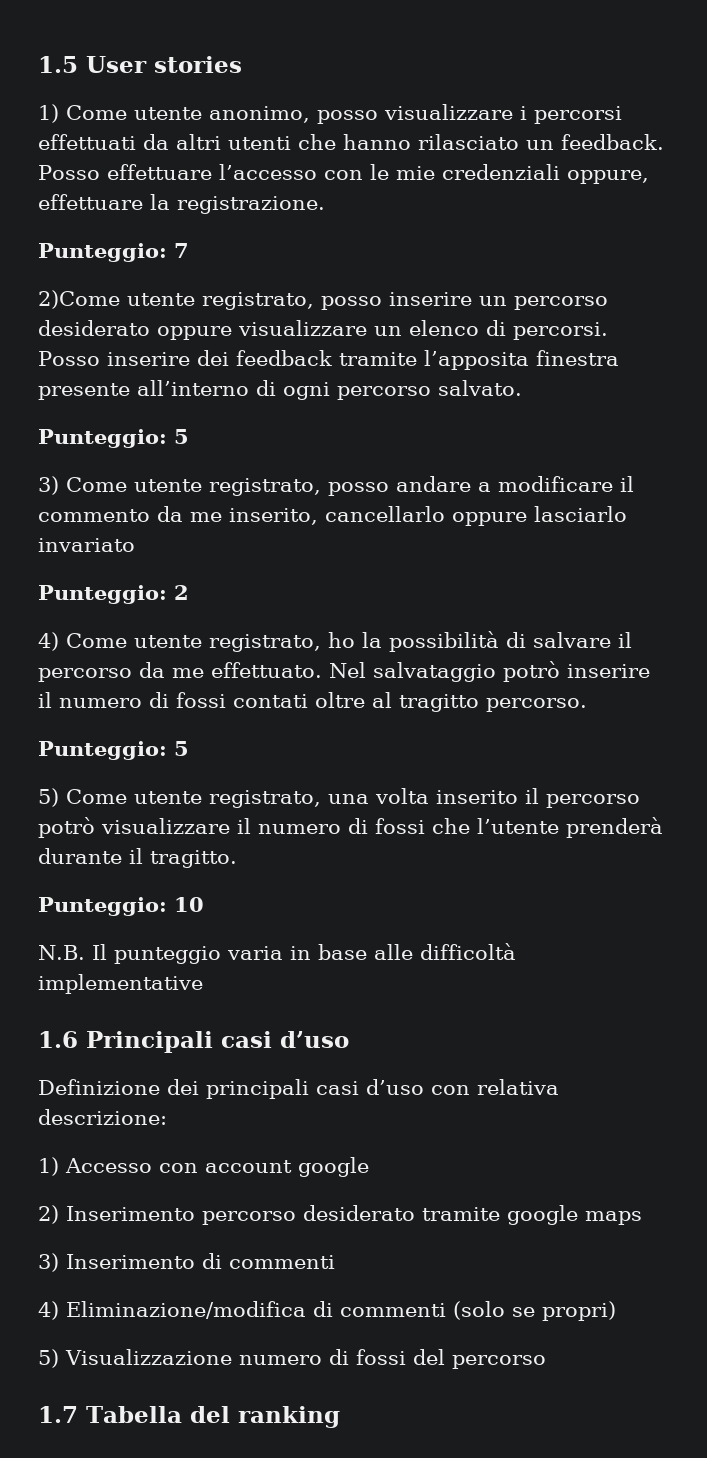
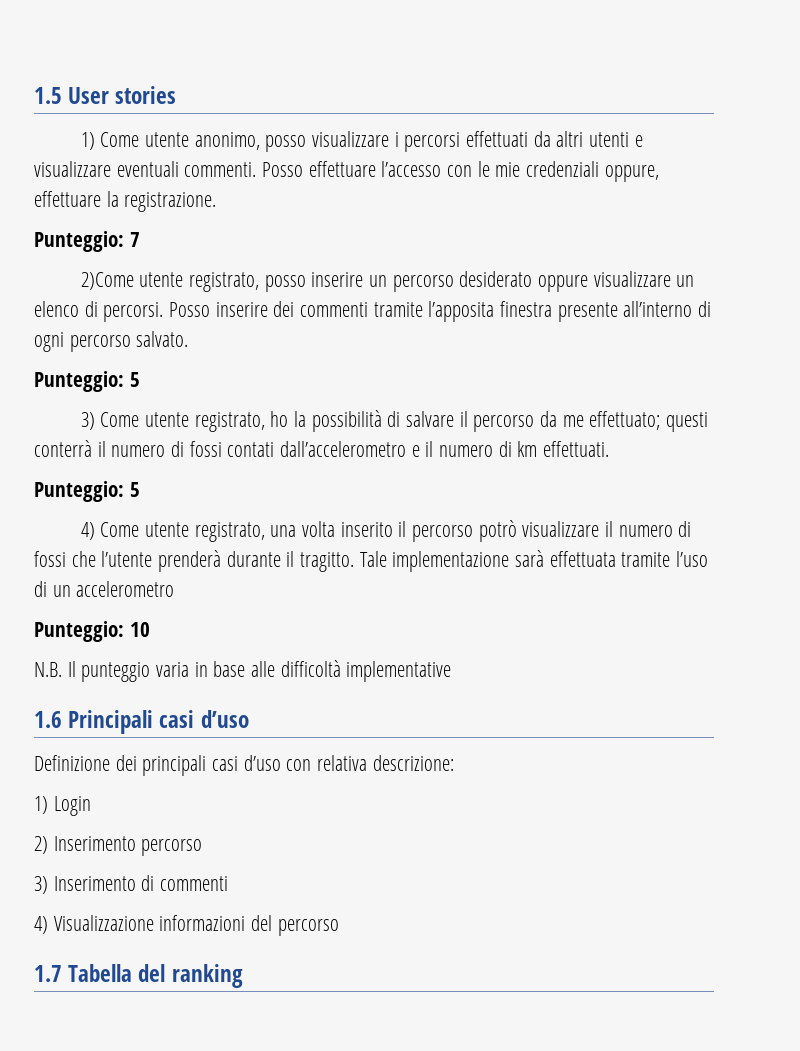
- 1) Come utente anonimo, posso visualizzare i percorsi effettuati da altri utenti che hanno rilasciato un feedback.
+ 1) Come utente anonimo, posso visualizzare i percorsi effettuati da altri utenti e visualizzare eventuali commenti.
- Posso inserire dei feedback tramite l’apposita finestra presente all’interno di ogni percorso salvato.
+ Posso inserire dei commenti tramite l’apposita finestra presente all’interno di ogni percorso salvato.
- 3) Come utente registrato, posso andare a modificare il commento da me inserito, cancellarlo oppure lasciarlo invariato
- Punteggio: 2
- 4) Come utente registrato, ho la possibilità di salvare il percorso da me effettuato. Nel salvataggio potrò inserire il numero di fossi contati oltre al tragitto percorso.
+ 3) Come utente registrato, ho la possibilità di salvare il percorso da me effettuato; questi conterrà il numero di fossi contati dall’accelerometro e il numero di km effettuati.
  Punteggio: 5
- 5) Come utente registrato, una volta inserito il percorso potrò visualizzare il numero di fossi che l’utente prenderà durante il tragitto.
+ 4) Come utente registrato, una volta inserito il percorso potrò visualizzare il numero di fossi che l’utente prenderà durante il tragitto. Tale implementazione sarà effettuata tramite l’uso di un accelerometro
- 1) Accesso con account google
+ 1) Login
- 2) Inserimento percorso desiderato tramite google maps
+ 2) Inserimento percorso
- 4) Eliminazione/modifica di commenti (solo se propri)
- 5) Visualizzazione numero di fossi del percorso
+ 4) Visualizzazione informazioni del percorso

